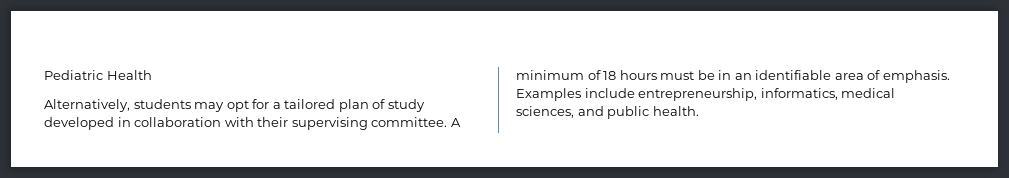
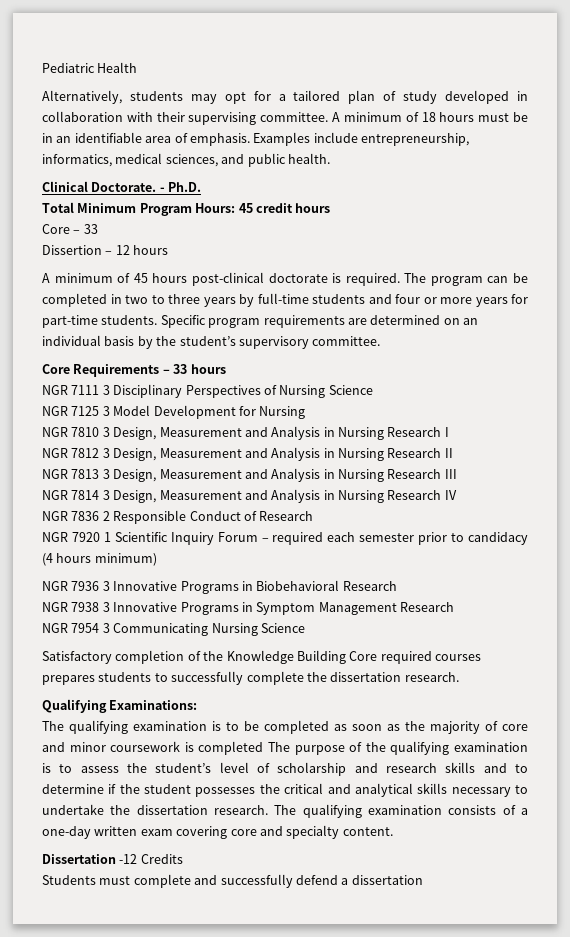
+ Clinical Doctorate. - Ph.D.
+ Total Minimum Program Hours: 45 credit hours
+ Core – 33
+ Dissertion – 12 hours
+ A minimum of 45 hours post-clinical doctorate is required. The program can be completed in two to three years by full-time students and four or more years for part-time students. Specific program requirements are determined on an individual basis by the student’s supervisory committee.
+ Core Requirements – 33 hours
+ NGR 7111 3 Disciplinary Perspectives of Nursing Science
+ NGR 7125 3 Model Development for Nursing
+ NGR 7810 3 Design, Measurement and Analysis in Nursing Research I
+ NGR 7812 3 Design, Measurement and Analysis in Nursing Research II
+ NGR 7813 3 Design, Measurement and Analysis in Nursing Research III
+ NGR 7814 3 Design, Measurement and Analysis in Nursing Research IV
+ NGR 7836 2 Responsible Conduct of Research
+ NGR 7920 1 Scientific Inquiry Forum – required each semester prior to candidacy (4 hours minimum)
+ NGR 7936 3 Innovative Programs in Biobehavioral Research
+ NGR 7938 3 Innovative Programs in Symptom Management Research
+ NGR 7954 3 Communicating Nursing Science
+ Satisfactory completion of the Knowledge Building Core required courses prepares students to successfully complete the dissertation research.
+ Qualifying Examinations:
+ The qualifying examination is to be completed as soon as the majority of core and minor coursework is completed The purpose of the qualifying examination is to assess the student’s level of scholarship and research skills and to determine if the student possesses the critical and analytical skills necessary to undertake the dissertation research. The qualifying examination consists of a one-day written exam covering core and specialty content.
+ Dissertation -12 Credits
+ Students must complete and successfully defend a dissertation

